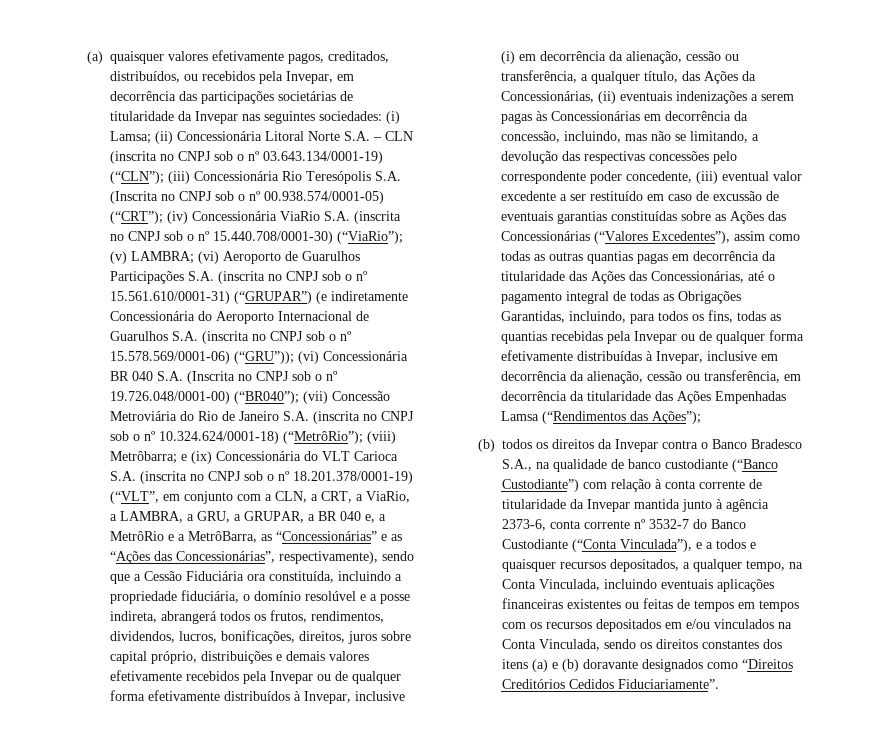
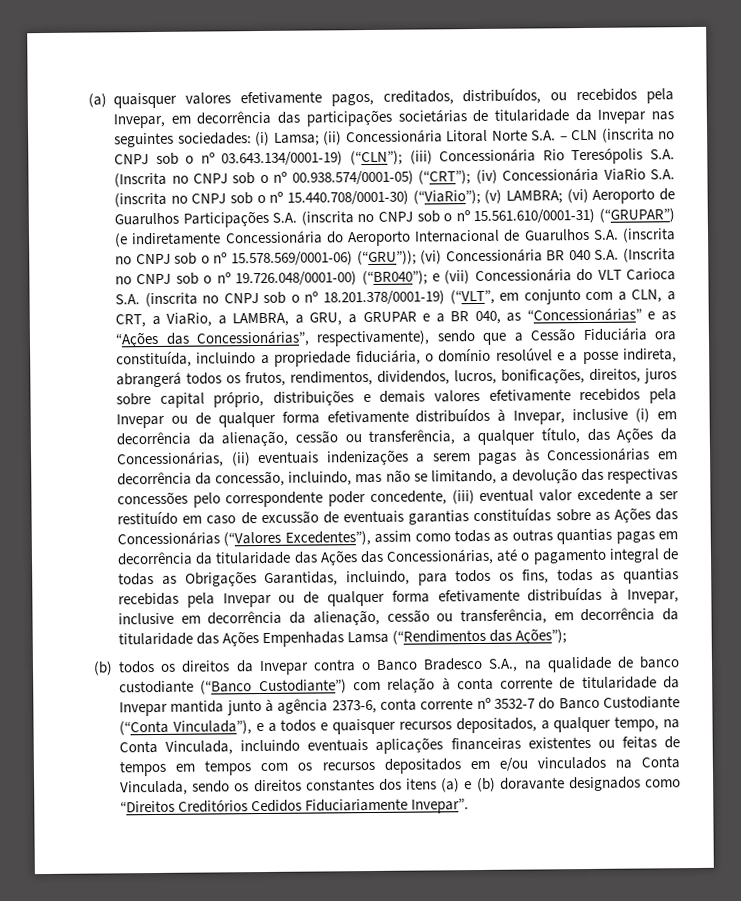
- (vii) Concessão Metroviária do Rio de Janeiro S.A. (inscrita no CNPJ sob o nº 10.324.624/0001-18) (“MetrôRio”); (viii) Metrôbarra; e (ix) Concessionária do VLT Carioca S.A. (inscrita no CNPJ sob o nº 18.201.378/0001-19) (“VLT”, em conjunto com a CLN, a CRT, a ViaRio, a LAMBRA, a GRU, a GRUPAR, a BR 040 e, a MetrôRio e a MetrôBarra, as “Concessionárias” e as “Ações das Concessionárias”, respectivamente), sendo que a Cessão Fiduciária ora constituída, incluindo a propriedade fiduciária, o domínio resolúvel e a posse indireta, abrangerá todos os frutos, rendimentos, dividendos, lucros, bonificações, direitos, juros sobre capital próprio, distribuições e demais valores efetivamente recebidos pela Invepar ou de qualquer forma efetivamente distribuídos à Invepar, inclusive (i) em decorrência da alienação, cessão ou transferência, a qualquer título, das Ações da Concessionárias, (ii) eventuais indenizações a serem pagas às Concessionárias em decorrência da concessão, incluindo, mas não se limitando, a devolução das respectivas concessões pelo correspondente poder concedente, (iii) eventual valor excedente a ser restituído em caso de excussão de eventuais garantias constituídas sobre as Ações das Concessionárias (“Valores Excedentes”), assim como todas as outras quantias pagas em decorrência da titularidade das Ações das Concessionárias, até o pagamento integral de todas as Obrigações Garantidas, incluindo, para todos os fins, todas as quantias recebidas pela Invepar ou de qualquer forma efetivamente distribuídas à Invepar, inclusive em decorrência da alienação, cessão ou transferência, em decorrência da titularidade das Ações Empenhadas Lamsa (“Rendimentos das Ações”);
+ e (vii) Concessionária do VLT Carioca S.A. (inscrita no CNPJ sob o nº 18.201.378/0001-19) (“VLT”, em conjunto com a CLN, a CRT, a ViaRio, a LAMBRA, a GRU, a GRUPAR e a BR 040, as “Concessionárias” e as “Ações das Concessionárias”, respectivamente), sendo que a Cessão Fiduciária ora constituída, incluindo a propriedade fiduciária, o domínio resolúvel e a posse indireta, abrangerá todos os frutos, rendimentos, dividendos, lucros, bonificações, direitos, juros sobre capital próprio, distribuições e demais valores efetivamente recebidos pela Invepar ou de qualquer forma efetivamente distribuídos à Invepar, inclusive (i) em decorrência da alienação, cessão ou transferência, a qualquer título, das Ações da Concessionárias, (ii) eventuais indenizações a serem pagas às Concessionárias em decorrência da concessão, incluindo, mas não se limitando, a devolução das respectivas concessões pelo correspondente poder concedente, (iii) eventual valor excedente a ser restituído em caso de excussão de eventuais garantias constituídas sobre as Ações das Concessionárias (“Valores Excedentes”), assim como todas as outras quantias pagas em decorrência da titularidade das Ações das Concessionárias, até o pagamento integral de todas as Obrigações Garantidas, incluindo, para todos os fins, todas as quantias recebidas pela Invepar ou de qualquer forma efetivamente distribuídas à Invepar, inclusive em decorrência da alienação, cessão ou transferência, em decorrência da titularidade das Ações Empenhadas Lamsa (“Rendimentos das Ações”);
- (b) todos os direitos da Invepar contra o Banco Bradesco S.A., na qualidade de banco custodiante (“Banco Custodiante”) com relação à conta corrente de titularidade da Invepar mantida junto à agência 2373-6, conta corrente nº 3532-7 do Banco Custodiante (“Conta Vinculada”), e a todos e quaisquer recursos depositados, a qualquer tempo, na Conta Vinculada, incluindo eventuais aplicações financeiras existentes ou feitas de tempos em tempos com os recursos depositados em e/ou vinculados na Conta Vinculada, sendo os direitos constantes dos itens (a) e (b) doravante designados como “Direitos Creditórios Cedidos Fiduciariamente”.
+ (b) todos os direitos da Invepar contra o Banco Bradesco S.A., na qualidade de banco custodiante (“Banco Custodiante”) com relação à conta corrente de titularidade da Invepar mantida junto à agência 2373-6, conta corrente nº 3532-7 do Banco Custodiante (“Conta Vinculada”), e a todos e quaisquer recursos depositados, a qualquer tempo, na Conta Vinculada, incluindo eventuais aplicações financeiras existentes ou feitas de tempos em tempos com os recursos depositados em e/ou vinculados na Conta Vinculada, sendo os direitos constantes dos itens (a) e (b) doravante designados como “Direitos Creditórios Cedidos Fiduciariamente Invepar”.

